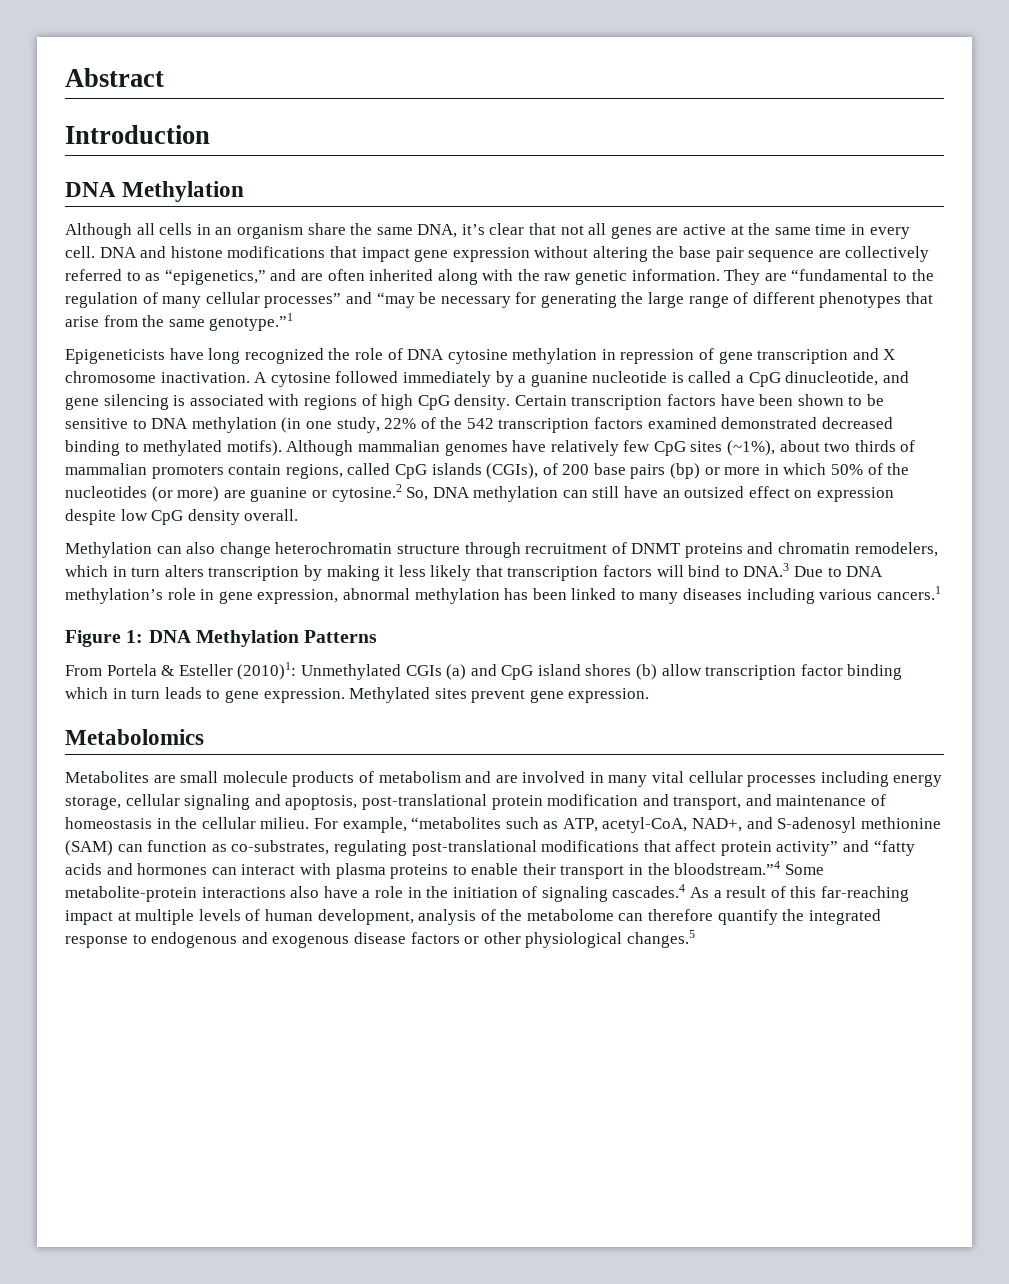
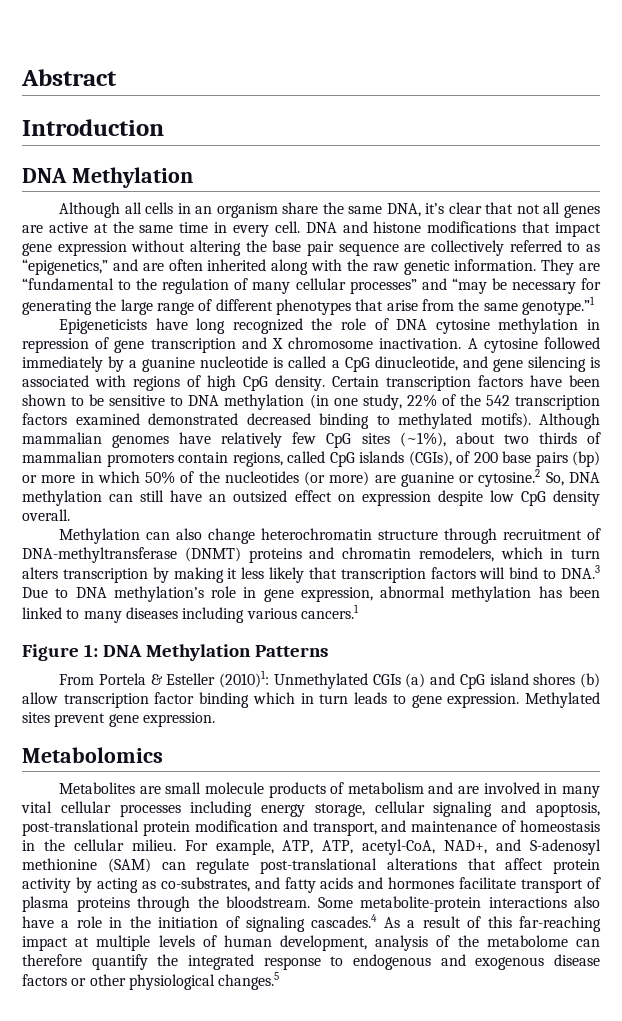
- Methylation can also change heterochromatin structure through recruitment of DNMT proteins and chromatin remodelers, which in turn alters transcription by making it less likely that transcription factors will bind to DNA.3 Due to DNA methylation’s role in gene expression, abnormal methylation has been linked to many diseases including various cancers.1
+ Methylation can also change heterochromatin structure through recruitment of DNA-methyltransferase (DNMT) proteins and chromatin remodelers, which in turn alters transcription by making it less likely that transcription factors will bind to DNA.3 Due to DNA methylation’s role in gene expression, abnormal methylation has been linked to many diseases including various cancers.1
- For example, “metabolites such as ATP, acetyl-CoA, NAD+, and S-adenosyl methionine (SAM) can function as co-substrates, regulating post-translational modifications that affect protein activity” and “fatty acids and hormones can interact with plasma proteins to enable their transport in the bloodstream.”4 Some metabolite-protein interactions also have a role in the initiation of signaling cascades.4 As a result of this far-reaching impact at multiple levels of human development, analysis of the metabolome can therefore quantify the integrated response to endogenous and exogenous disease factors or other physiological changes.5
+ For example, ATP, ATP, acetyl-CoA, NAD+, and S-adenosyl methionine (SAM) can regulate post-translational alterations that affect protein activity by acting as co-substrates, and fatty acids and hormones facilitate transport of plasma proteins through the bloodstream. Some metabolite-protein interactions also have a role in the initiation of signaling cascades.4 As a result of this far-reaching impact at multiple levels of human development, analysis of the metabolome can therefore quantify the integrated response to endogenous and exogenous disease factors or other physiological changes.5

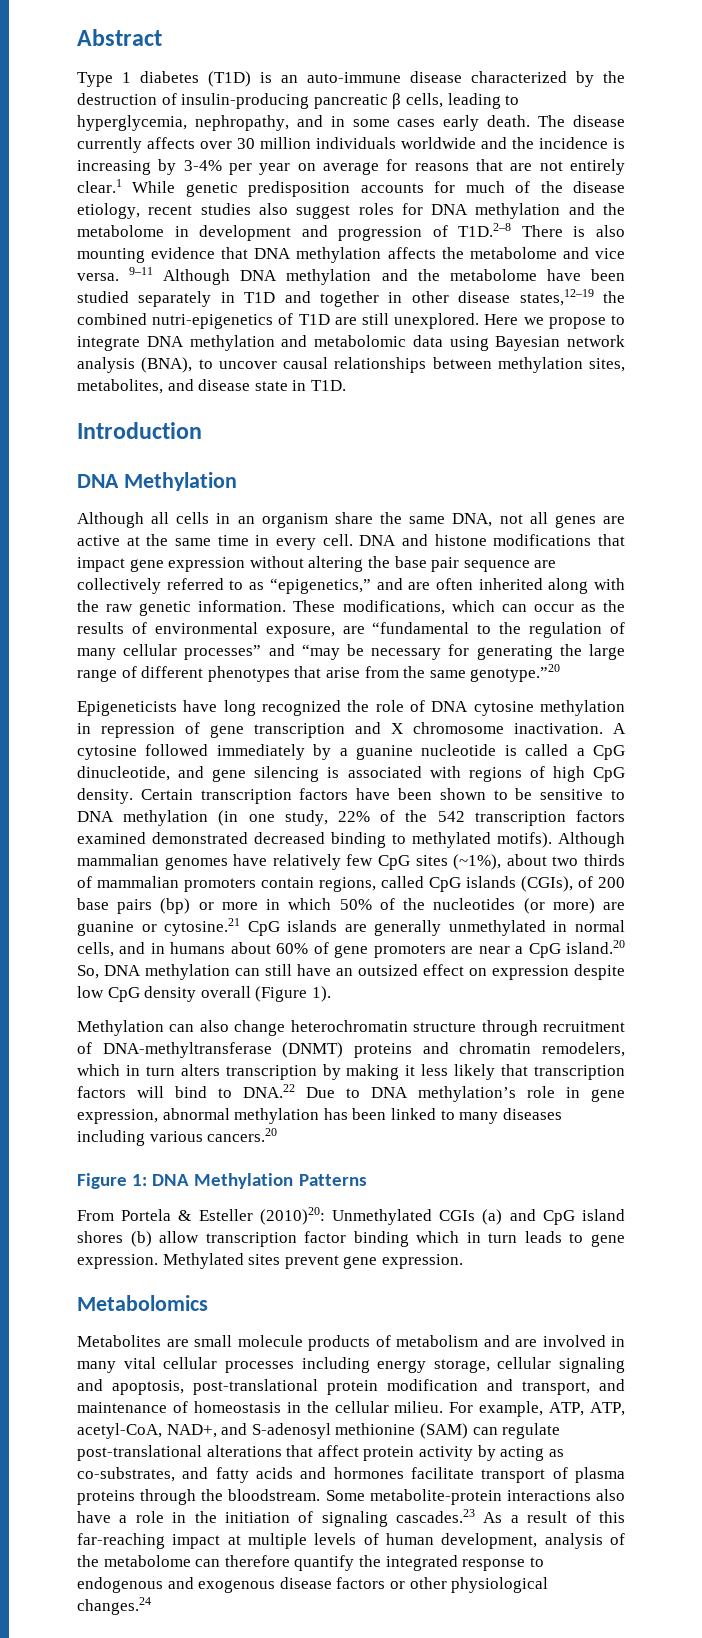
+ Type 1 diabetes (T1D) is an auto-immune disease characterized by the destruction of insulin-producing pancreatic β cells, leading to hyperglycemia, nephropathy, and in some cases early death. The disease currently affects over 30 million individuals worldwide and the incidence is increasing by 3-4% per year on average for reasons that are not entirely clear.1 While genetic predisposition accounts for much of the disease etiology, recent studies also suggest roles for DNA methylation and the metabolome in development and progression of T1D.2–8 There is also mounting evidence that DNA methylation affects the metabolome and vice versa. 9–11 Although DNA methylation and the metabolome have been studied separately in T1D and together in other disease states,12–19 the combined nutri-epigenetics of T1D are still unexplored. Here we propose to integrate DNA methylation and metabolomic data using Bayesian network analysis (BNA), to uncover causal relationships between methylation sites, metabolites, and disease state in T1D.
- Although all cells in an organism share the same DNA, it’s clear that not all genes are active at the same time in every cell.
+ Although all cells in an organism share the same DNA, not all genes are active at the same time in every cell.
- They are “fundamental to the regulation of many cellular processes” and “may be necessary for generating the large range of different phenotypes that arise from the same genotype.”1
+ These modifications, which can occur as the results of environmental exposure, are “fundamental to the regulation of many cellular processes” and “may be necessary for generating the large range of different phenotypes that arise from the same genotype.”20
- Although mammalian genomes have relatively few CpG sites (~1%), about two thirds of mammalian promoters contain regions, called CpG islands (CGIs), of 200 base pairs (bp) or more in which 50% of the nucleotides (or more) are guanine or cytosine.2 So, DNA methylation can still have an outsized effect on expression despite low CpG density overall.
+ Although mammalian genomes have relatively few CpG sites (~1%), about two thirds of mammalian promoters contain regions, called CpG islands (CGIs), of 200 base pairs (bp) or more in which 50% of the nucleotides (or more) are guanine or cytosine.21 CpG islands are generally unmethylated in normal cells, and in humans about 60% of gene promoters are near a CpG island.20 So, DNA methylation can still have an outsized effect on expression despite low CpG density overall (Figure 1).
- Methylation can also change heterochromatin structure through recruitment of DNA-methyltransferase (DNMT) proteins and chromatin remodelers, which in turn alters transcription by making it less likely that transcription factors will bind to DNA.3 Due to DNA methylation’s role in gene expression, abnormal methylation has been linked to many diseases including various cancers.1
+ Methylation can also change heterochromatin structure through recruitment of DNA-methyltransferase (DNMT) proteins and chromatin remodelers, which in turn alters transcription by making it less likely that transcription factors will bind to DNA.22 Due to DNA methylation’s role in gene expression, abnormal methylation has been linked to many diseases including various cancers.20
- From Portela & Esteller (2010)1: Unmethylated CGIs (a) and CpG island shores (b) allow transcription factor binding which in turn leads to gene expression.
+ From Portela & Esteller (2010)20: Unmethylated CGIs (a) and CpG island shores (b) allow transcription factor binding which in turn leads to gene expression.
- Some metabolite-protein interactions also have a role in the initiation of signaling cascades.4 As a result of this far-reaching impact at multiple levels of human development, analysis of the metabolome can therefore quantify the integrated response to endogenous and exogenous disease factors or other physiological changes.5
+ Some metabolite-protein interactions also have a role in the initiation of signaling cascades.23 As a result of this far-reaching impact at multiple levels of human development, analysis of the metabolome can therefore quantify the integrated response to endogenous and exogenous disease factors or other physiological changes.24

